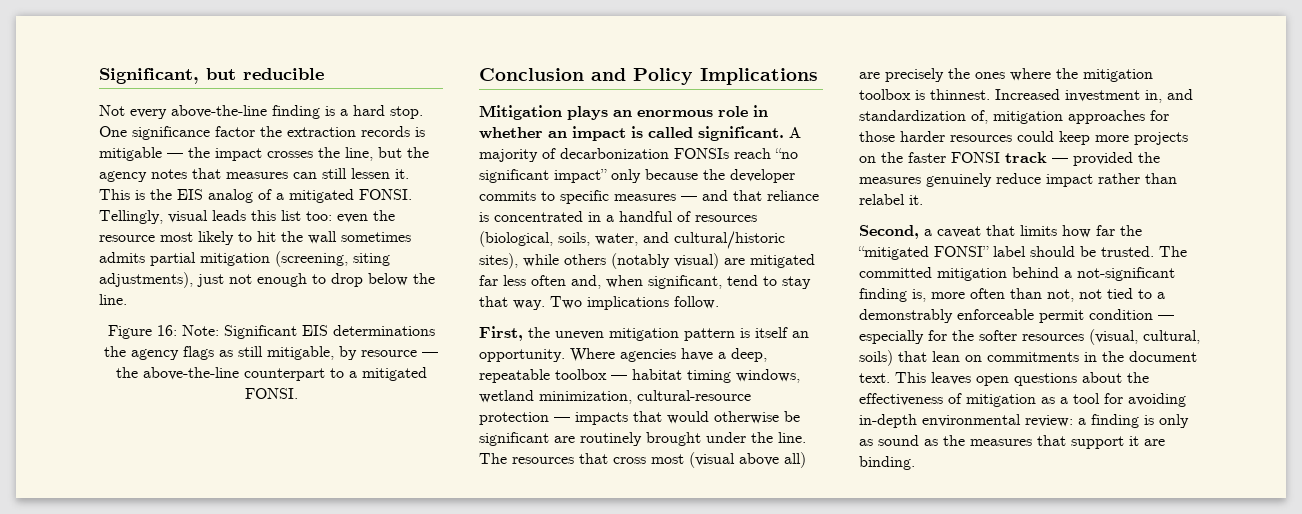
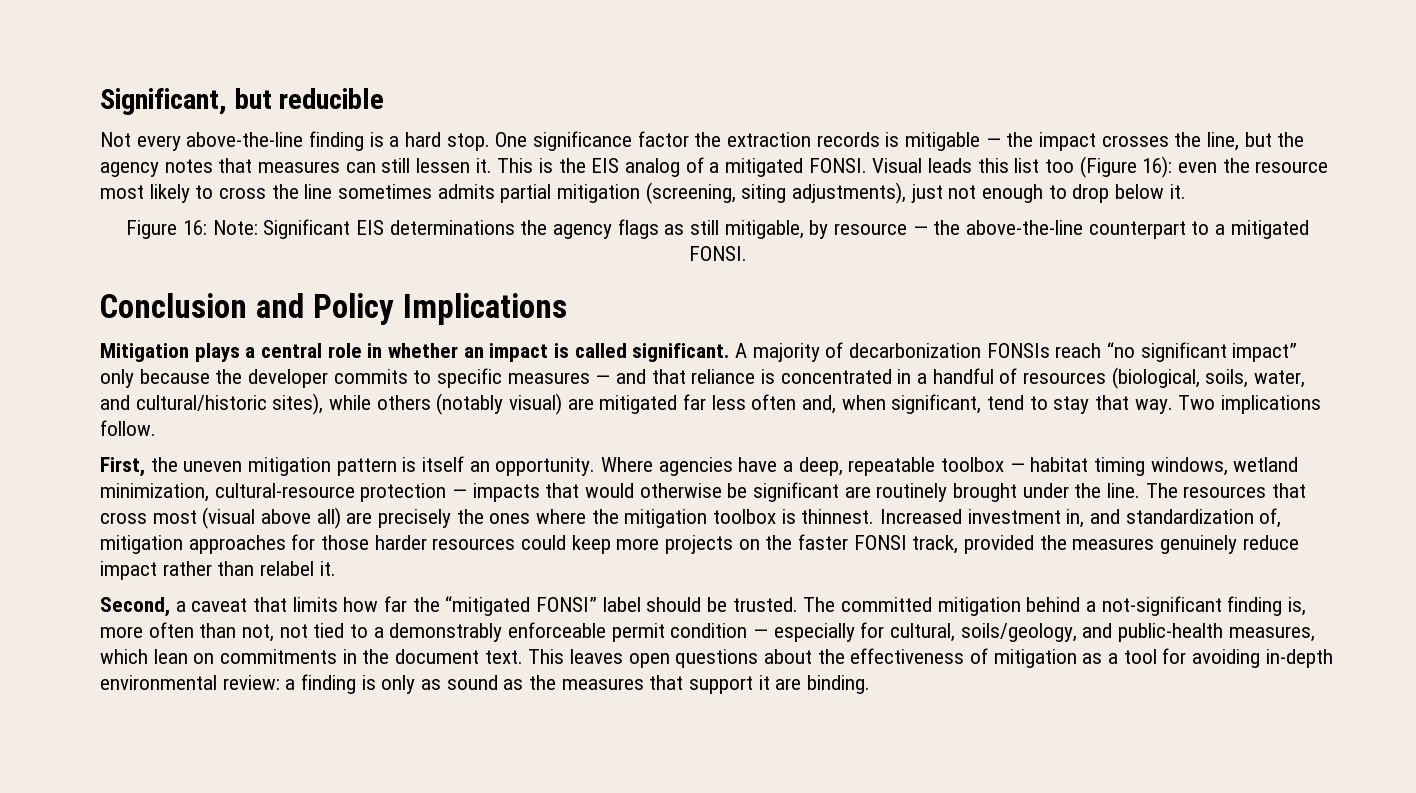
- Tellingly, visual leads this list too: even the resource most likely to hit the wall sometimes admits partial mitigation (screening, siting adjustments), just not enough to drop below the line.
+ Visual leads this list too (Figure 16): even the resource most likely to cross the line sometimes admits partial mitigation (screening, siting adjustments), just not enough to drop below it.
- Mitigation plays an enormous role in whether an impact is called significant.
+ Mitigation plays a central role in whether an impact is called significant.
- Increased investment in, and standardization of, mitigation approaches for those harder resources could keep more projects on the faster FONSI track — provided the measures genuinely reduce impact rather than relabel it.
+ Increased investment in, and standardization of, mitigation approaches for those harder resources could keep more projects on the faster FONSI track, provided the measures genuinely reduce impact rather than relabel it.
- The committed mitigation behind a not-significant finding is, more often than not, not tied to a demonstrably enforceable permit condition — especially for the softer resources (visual, cultural, soils) that lean on commitments in the document text.
+ The committed mitigation behind a not-significant finding is, more often than not, not tied to a demonstrably enforceable permit condition — especially for cultural, soils/geology, and public-health measures, which lean on commitments in the document text.

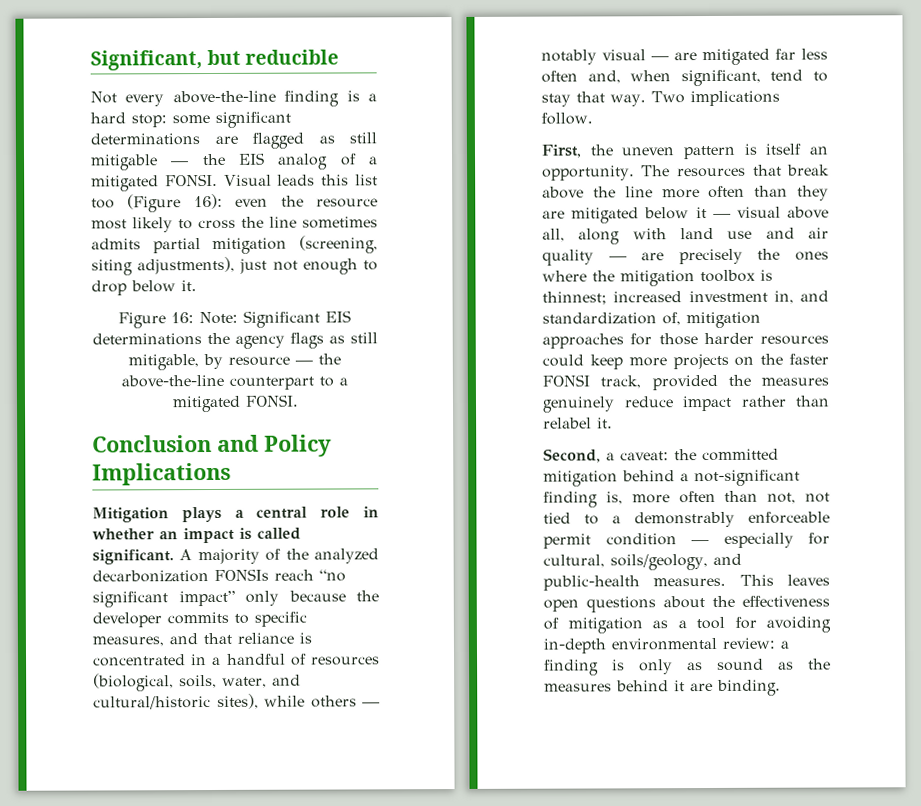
- Not every above-the-line finding is a hard stop. One significance factor the extraction records is mitigable — the impact crosses the line, but the agency notes that measures can still lessen it. This is the EIS analog of a mitigated FONSI.
+ Not every above-the-line finding is a hard stop: some significant determinations are flagged as still mitigable — the EIS analog of a mitigated FONSI.
- A majority of decarbonization FONSIs reach “no significant impact” only because the developer commits to specific measures — and that reliance is concentrated in a handful of resources (biological, soils, water, and cultural/historic sites), while others (notably visual) are mitigated far less often and, when significant, tend to stay that way.
+ A majority of the analyzed decarbonization FONSIs reach “no significant impact” only because the developer commits to specific measures, and that reliance is concentrated in a handful of resources (biological, soils, water, and cultural/historic sites), while others — notably visual — are mitigated far less often and, when significant, tend to stay that way.
- First, the uneven mitigation pattern is itself an opportunity.
+ First, the uneven pattern is itself an opportunity.
- Where agencies have a deep, repeatable toolbox — habitat timing windows, wetland minimization, cultural-resource protection — impacts that would otherwise be significant are routinely brought under the line. The resources that cross most (visual above all) are precisely the ones where the mitigation toolbox is thinnest. Increased investment in, and standardization of, mitigation approaches for those harder resources could keep more projects on the faster FONSI track, provided the measures genuinely reduce impact rather than relabel it.
+ The resources that break above the line more often than they are mitigated below it — visual above all, along with land use and air quality — are precisely the ones where the mitigation toolbox is thinnest; increased investment in, and standardization of, mitigation approaches for those harder resources could keep more projects on the faster FONSI track, provided the measures genuinely reduce impact rather than relabel it.
- Second, a caveat that limits how far the “mitigated FONSI” label should be trusted. The committed mitigation behind a not-significant finding is, more often than not, not tied to a demonstrably enforceable permit condition — especially for cultural, soils/geology, and public-health measures, which lean on commitments in the document text.
+ Second, a caveat: the committed mitigation behind a not-significant finding is, more often than not, not tied to a demonstrably enforceable permit condition — especially for cultural, soils/geology, and public-health measures.
- This leaves open questions about the effectiveness of mitigation as a tool for avoiding in-depth environmental review: a finding is only as sound as the measures that support it are binding.
+ This leaves open questions about the effectiveness of mitigation as a tool for avoiding in-depth environmental review: a finding is only as sound as the measures behind it are binding.

